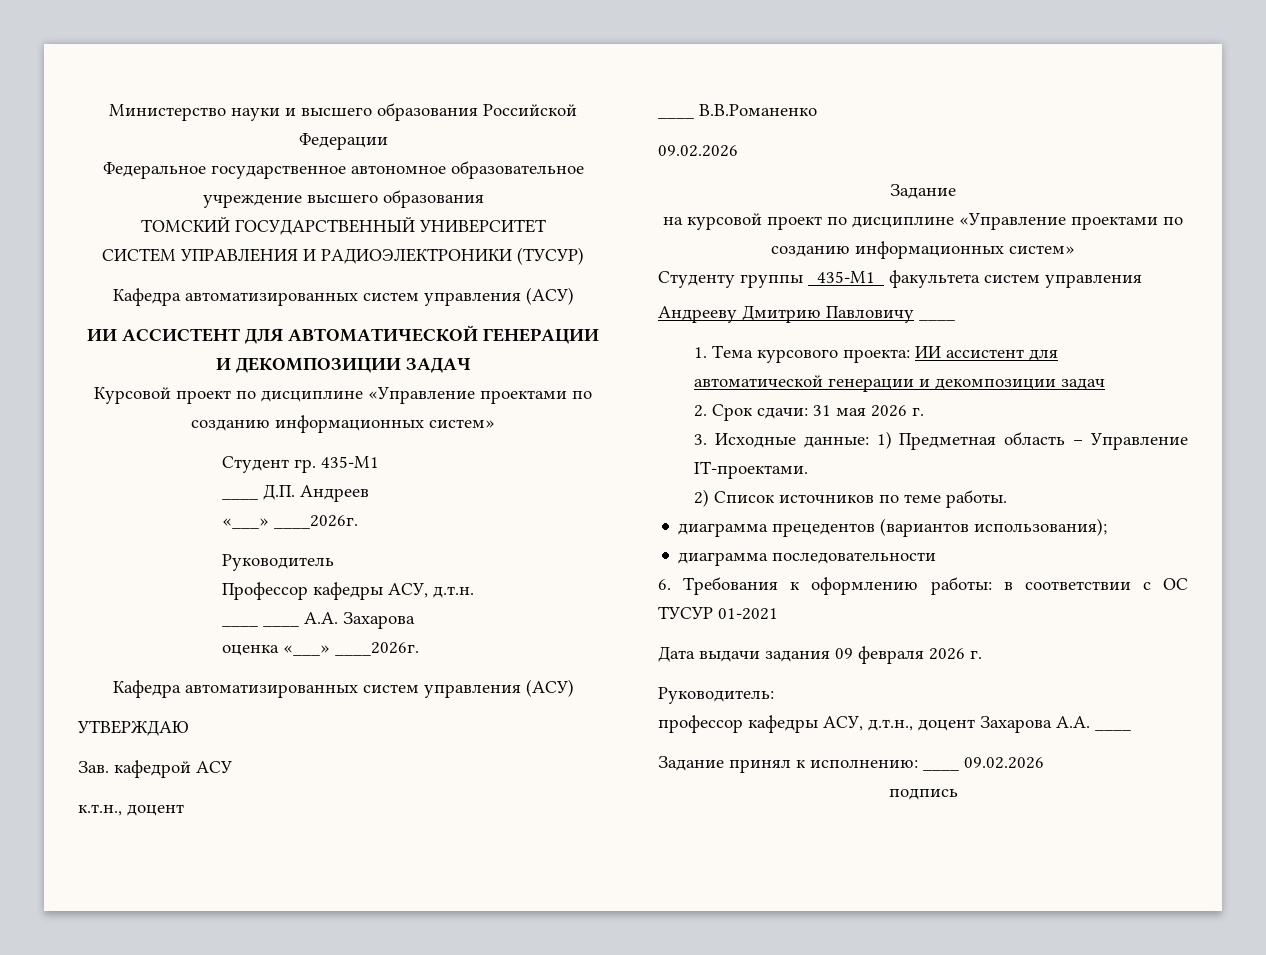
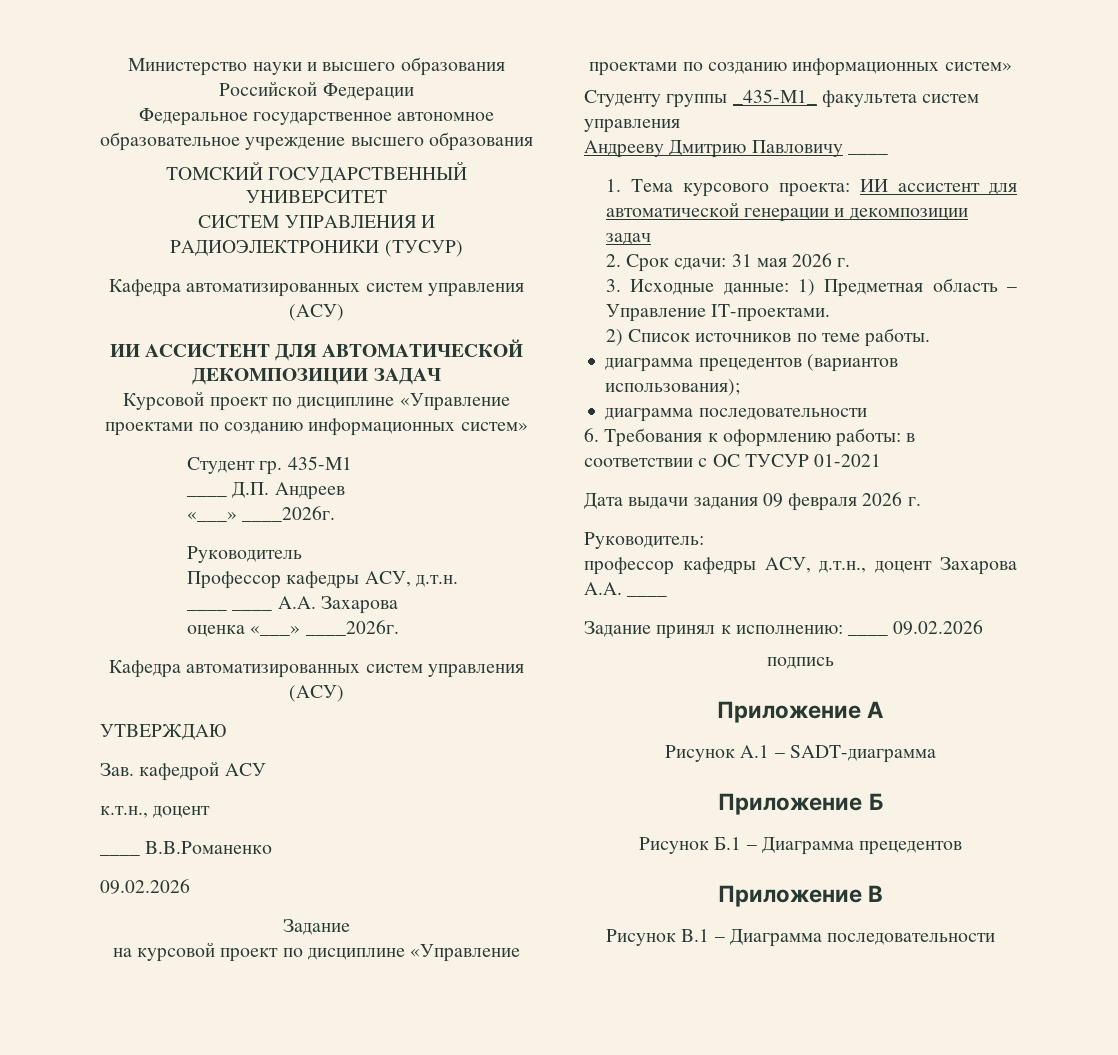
- ИИ АССИСТЕНТ ДЛЯ АВТОМАТИЧЕСКОЙ ГЕНЕРАЦИИ И ДЕКОМПОЗИЦИИ ЗАДАЧ
+ ИИ АССИСТЕНТ ДЛЯ АВТОМАТИЧЕСКОЙ ДЕКОМПОЗИЦИИ ЗАДАЧ
+ Приложение А
+ Рисунок А.1 – SADT-диаграмма
+ Приложение Б
+ Рисунок Б.1 – Диаграмма прецедентов
+ Приложение В
+ Рисунок В.1 – Диаграмма последовательности

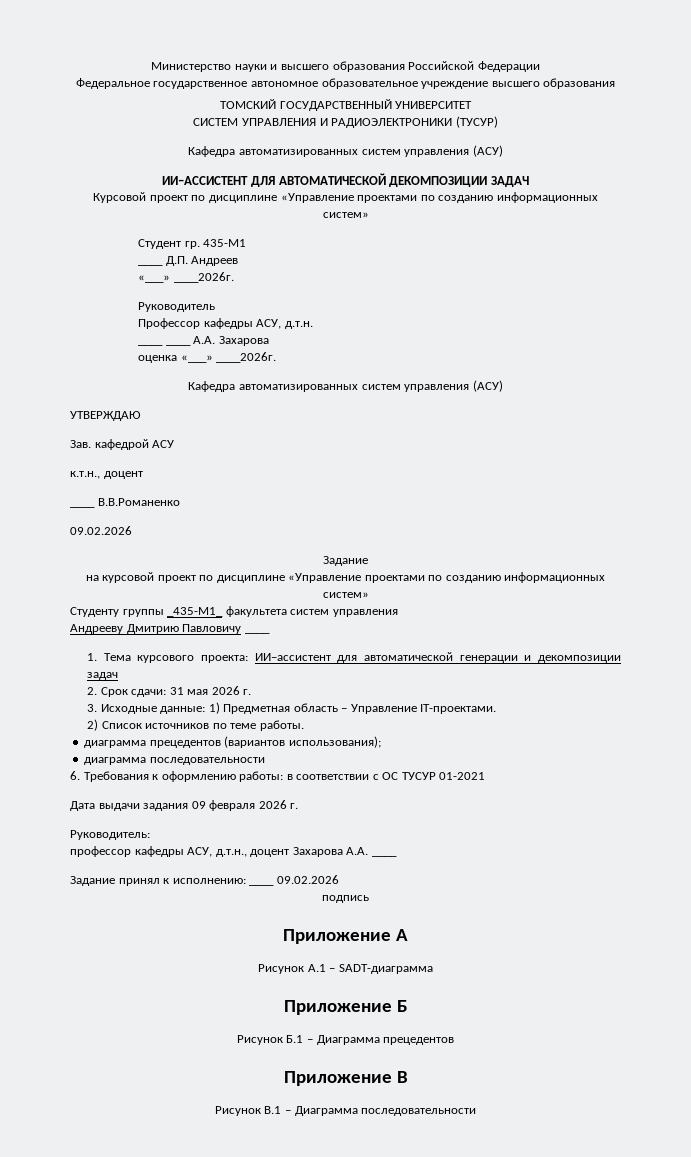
- ИИ АССИСТЕНТ ДЛЯ АВТОМАТИЧЕСКОЙ ДЕКОМПОЗИЦИИ ЗАДАЧ
+ ИИ–АССИСТЕНТ ДЛЯ АВТОМАТИЧЕСКОЙ ДЕКОМПОЗИЦИИ ЗАДАЧ
- 1. Тема курсового проекта: ИИ ассистент для автоматической генерации и декомпозиции задач
+ 1. Тема курсового проекта: ИИ–ассистент для автоматической генерации и декомпозиции задач

